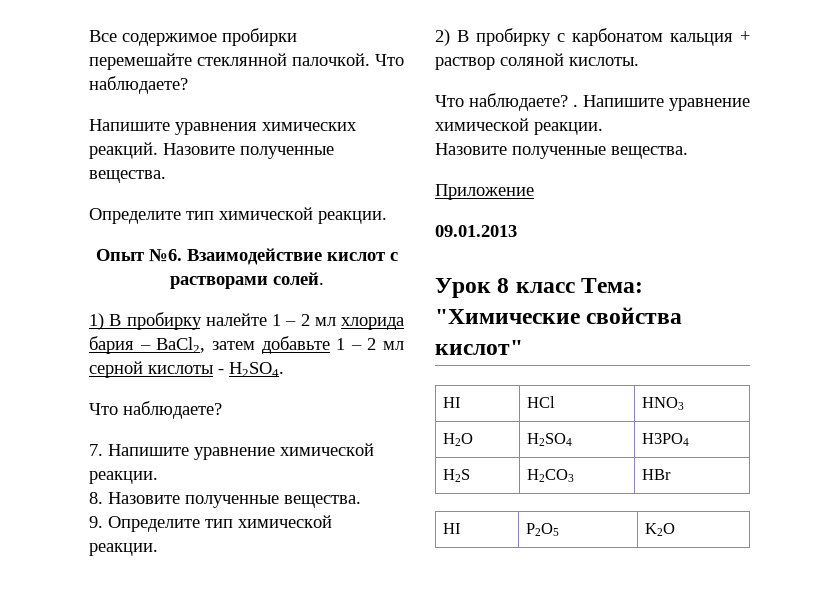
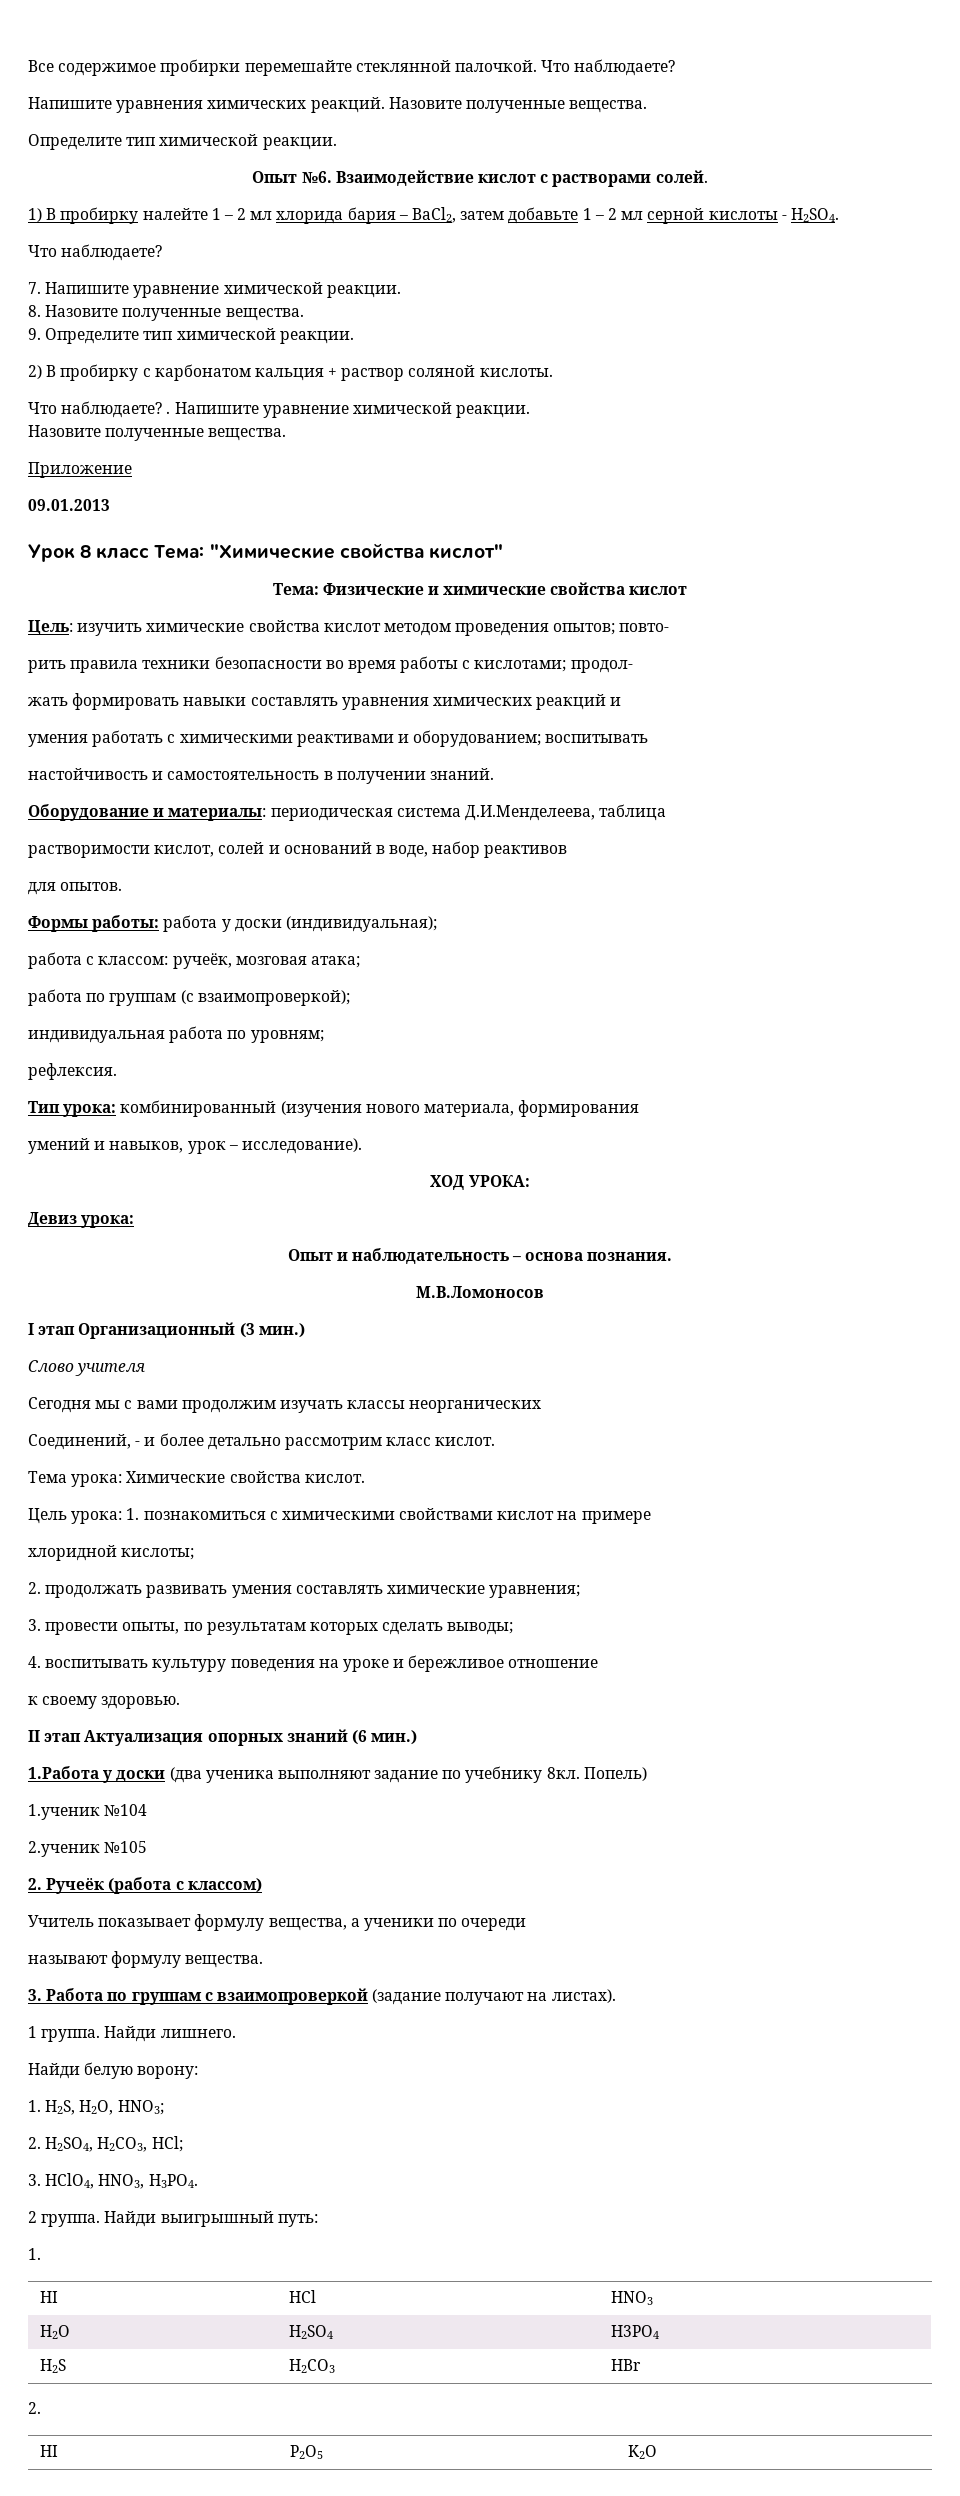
+ Тема: Физические и химические свойства кислот
+ Цель: изучить химические свойства кислот методом проведения опытов; повто-
+ рить правила техники безопасности во время работы с кислотами; продол-
+ жать формировать навыки составлять уравнения химических реакций и
+ умения работать с химическими реактивами и оборудованием; воспитывать
+ настойчивость и самостоятельность в получении знаний.
+ Оборудование и материалы: периодическая система Д.И.Менделеева, таблица
+ растворимости кислот, солей и оснований в воде, набор реактивов
+ для опытов.
+ Формы работы: работа у доски (индивидуальная);
+ работа с классом: ручеёк, мозговая атака;
+ работа по группам (с взаимопроверкой);
+ индивидуальная работа по уровням;
+ рефлексия.
+ Тип урока: комбинированный (изучения нового материала, формирования
+ умений и навыков, урок – исследование).
+ ХОД УРОКА:
+ Девиз урока:
+ Опыт и наблюдательность – основа познания.
+ М.В.Ломоносов
+ І этап Организационный (3 мин.)
+ Слово учителя
+ Сегодня мы с вами продолжим изучать классы неорганических
+ Соединений, - и более детально рассмотрим класс кислот.
+ Тема урока: Химические свойства кислот.
+ Цель урока: 1. познакомиться с химическими свойствами кислот на примере
+ хлоридной кислоты;
+ 2. продолжать развивать умения составлять химические уравнения;
+ 3. провести опыты, по результатам которых сделать выводы;
+ 4. воспитывать культуру поведения на уроке и бережливое отношение
+ к своему здоровью.
+ ІІ этап Актуализация опорных знаний (6 мин.)
+ 1.Работа у доски (два ученика выполняют задание по учебнику 8кл. Попель)
+ 1.ученик №104
+ 2.ученик №105
+ 2. Ручеёк (работа с классом)
+ Учитель показывает формулу вещества, а ученики по очереди
+ называют формулу вещества.
+ 3. Работа по группам с взаимопроверкой (задание получают на листах).
+ 1 группа. Найди лишнего.
+ Найди белую ворону:
+ 1. H2S, H2O, HNO3;
+ 2. H2SO4, H2CO3, HCl;
+ 3. HClO4, HNO3, H3PO4.
+ 2 группа. Найди выигрышный путь:
+ 1.
  H2S | H2CO3 | HBr
+ 2.

